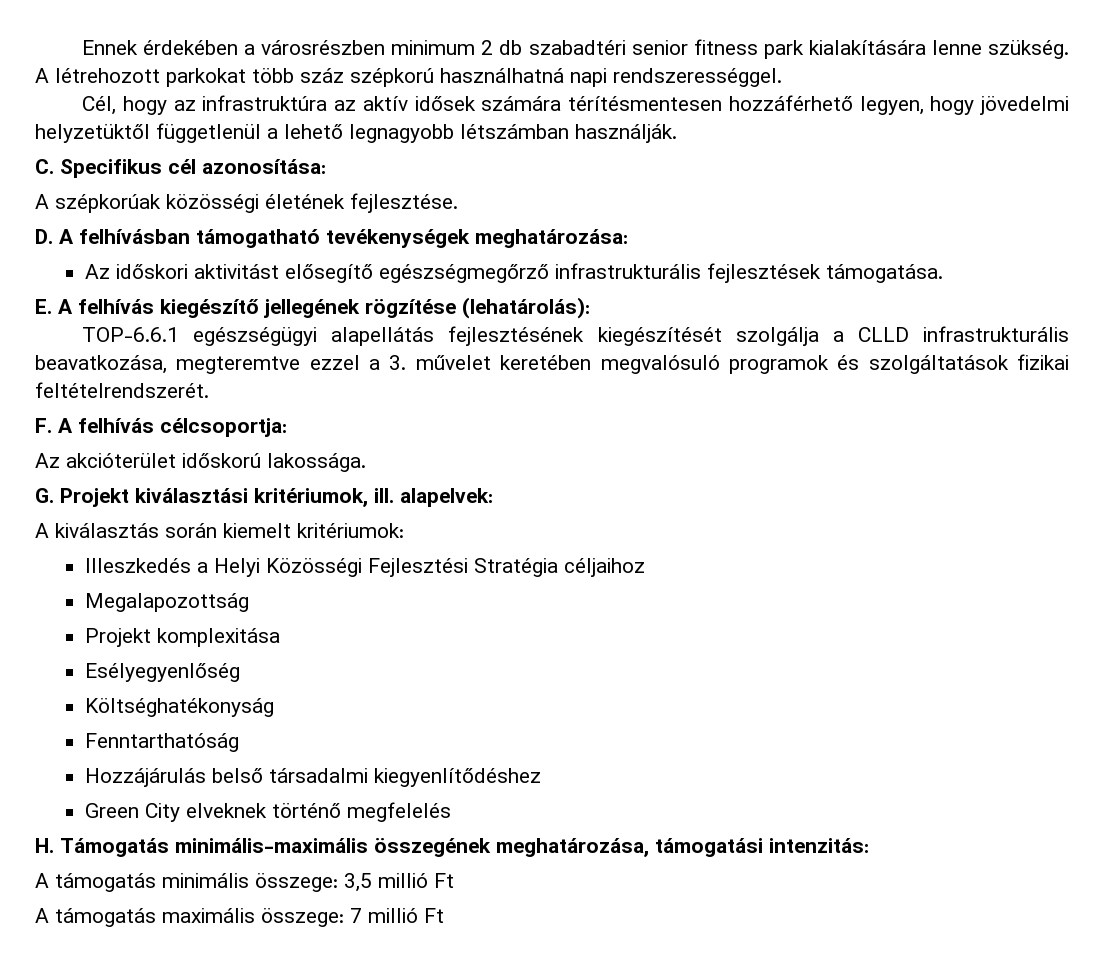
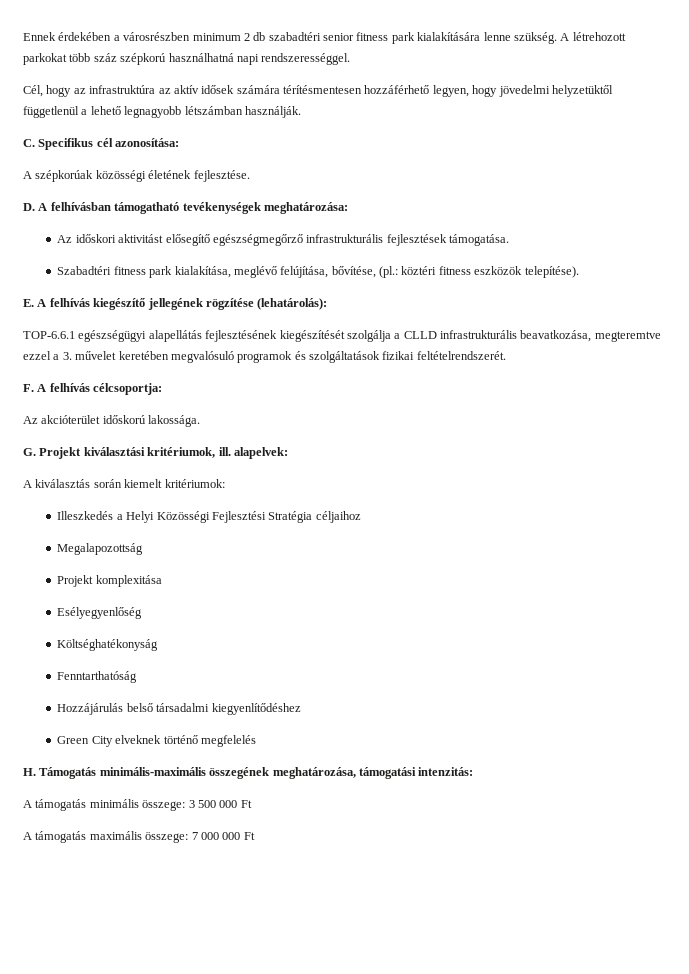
+ Szabadtéri fitness park kialakítása, meglévő felújítása, bővítése, (pl.: köztéri fitness eszközök telepítése).
- A támogatás minimális összege: 3,5 millió Ft
+ A támogatás minimális összege: 3 500 000 Ft
- A támogatás maximális összege: 7 millió Ft
+ A támogatás maximális összege: 7 000 000 Ft

